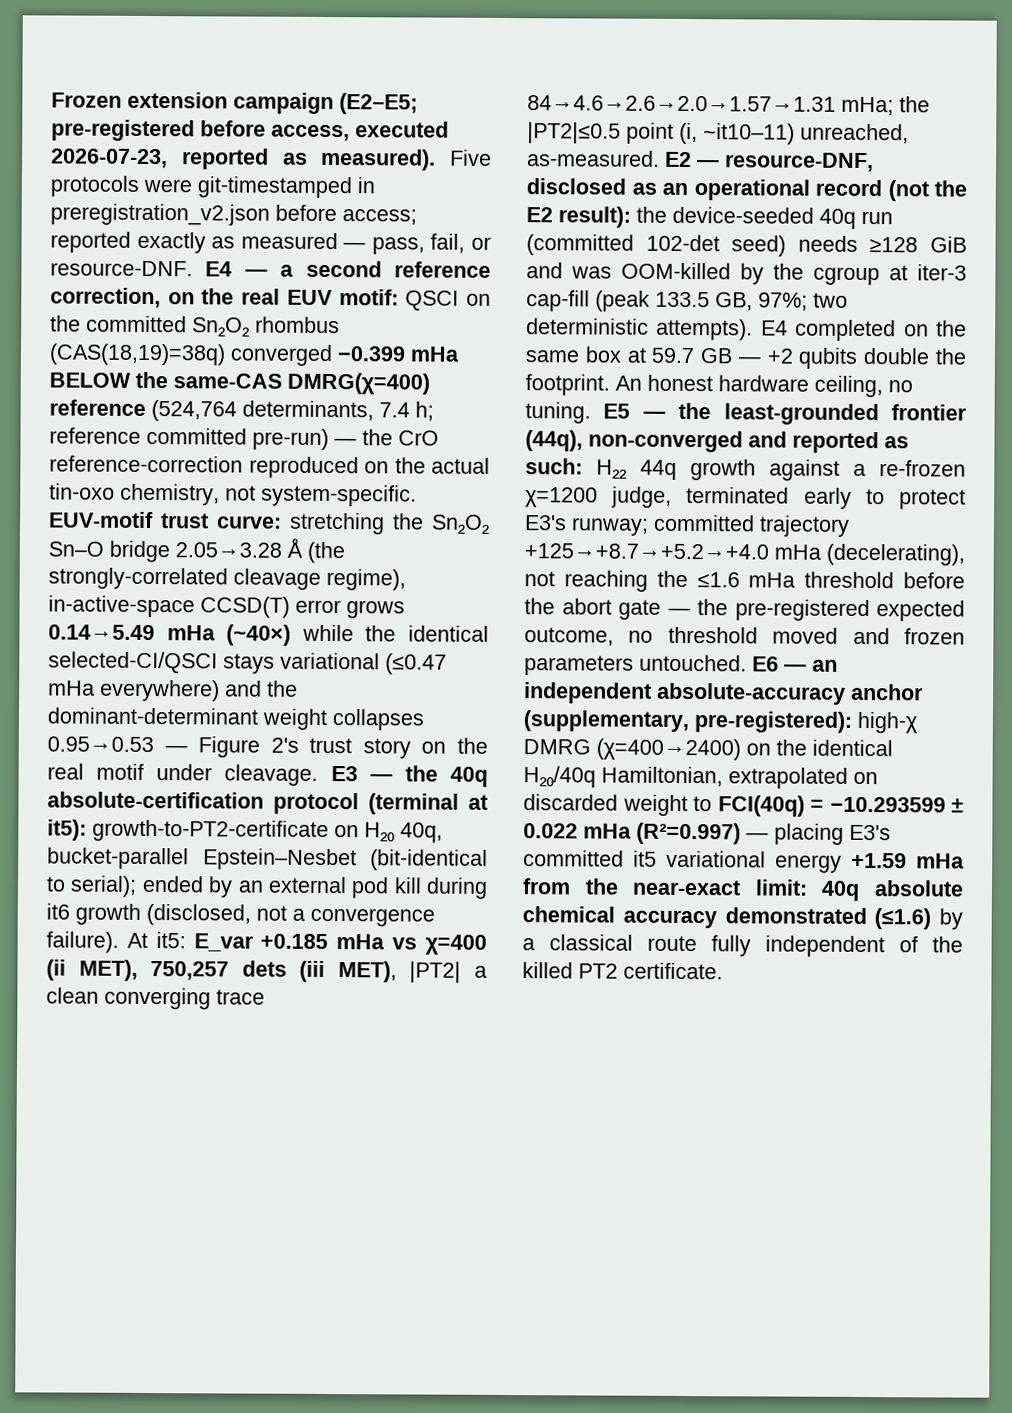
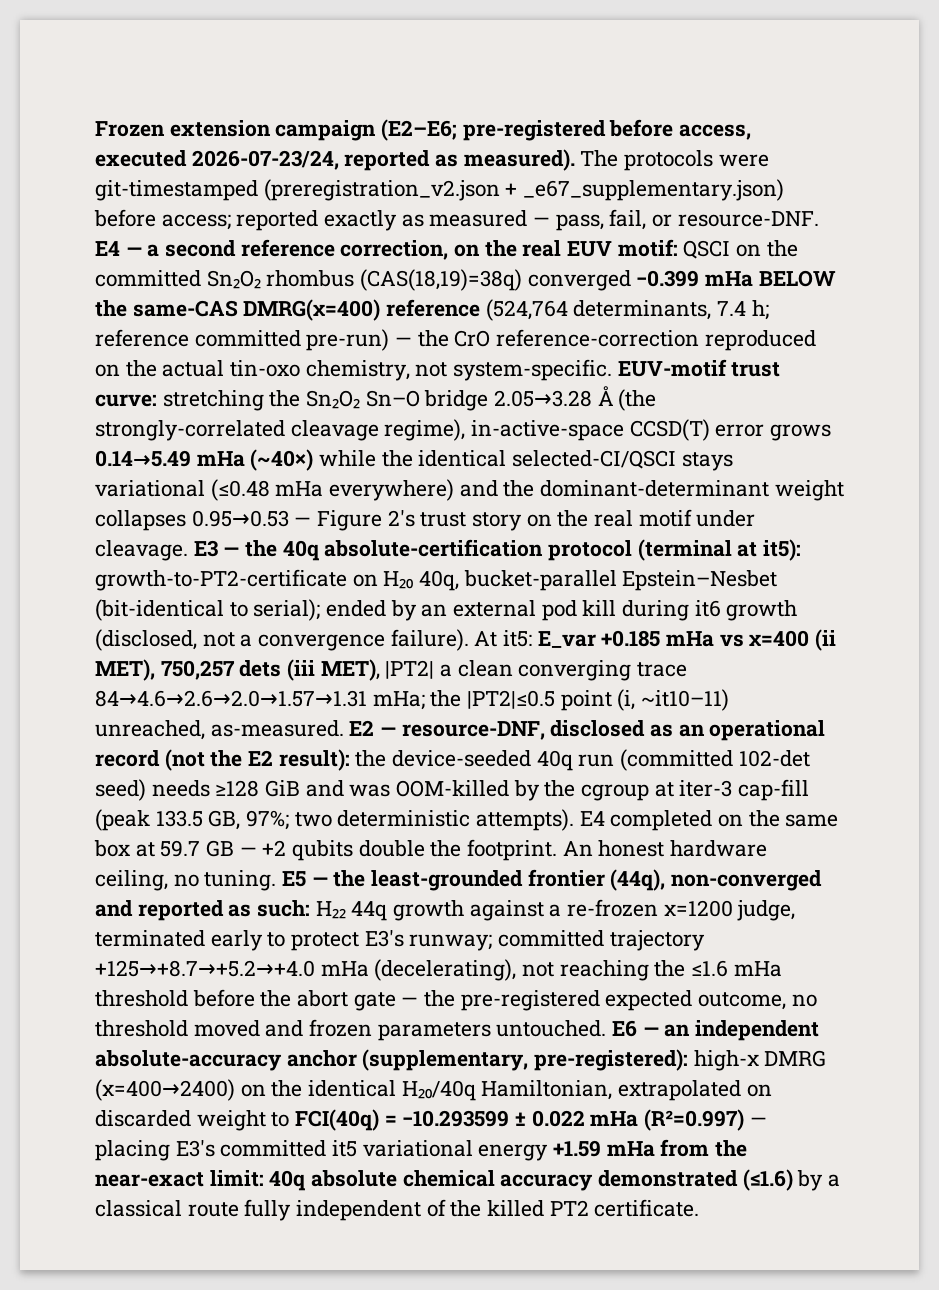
- Frozen extension campaign (E2–E5; pre-registered before access, executed 2026-07-23, reported as measured).
+ Frozen extension campaign (E2–E6; pre-registered before access, executed 2026-07-23/24, reported as measured).
- Five protocols were git-timestamped in preregistration_v2.json before access; reported exactly as measured — pass, fail, or resource-DNF.
+ The protocols were git-timestamped (preregistration_v2.json + _e67_supplementary.json) before access; reported exactly as measured — pass, fail, or resource-DNF.
- EUV-motif trust curve: stretching the Sn₂O₂ Sn–O bridge 2.05→3.28 Å (the strongly-correlated cleavage regime), in-active-space CCSD(T) error grows 0.14→5.49 mHa (~40×) while the identical selected-CI/QSCI stays variational (≤0.47 mHa everywhere) and the dominant-determinant weight collapses 0.95→0.53 — Figure 2's trust story on the real motif under cleavage.
+ EUV-motif trust curve: stretching the Sn₂O₂ Sn–O bridge 2.05→3.28 Å (the strongly-correlated cleavage regime), in-active-space CCSD(T) error grows 0.14→5.49 mHa (~40×) while the identical selected-CI/QSCI stays variational (≤0.48 mHa everywhere) and the dominant-determinant weight collapses 0.95→0.53 — Figure 2's trust story on the real motif under cleavage.

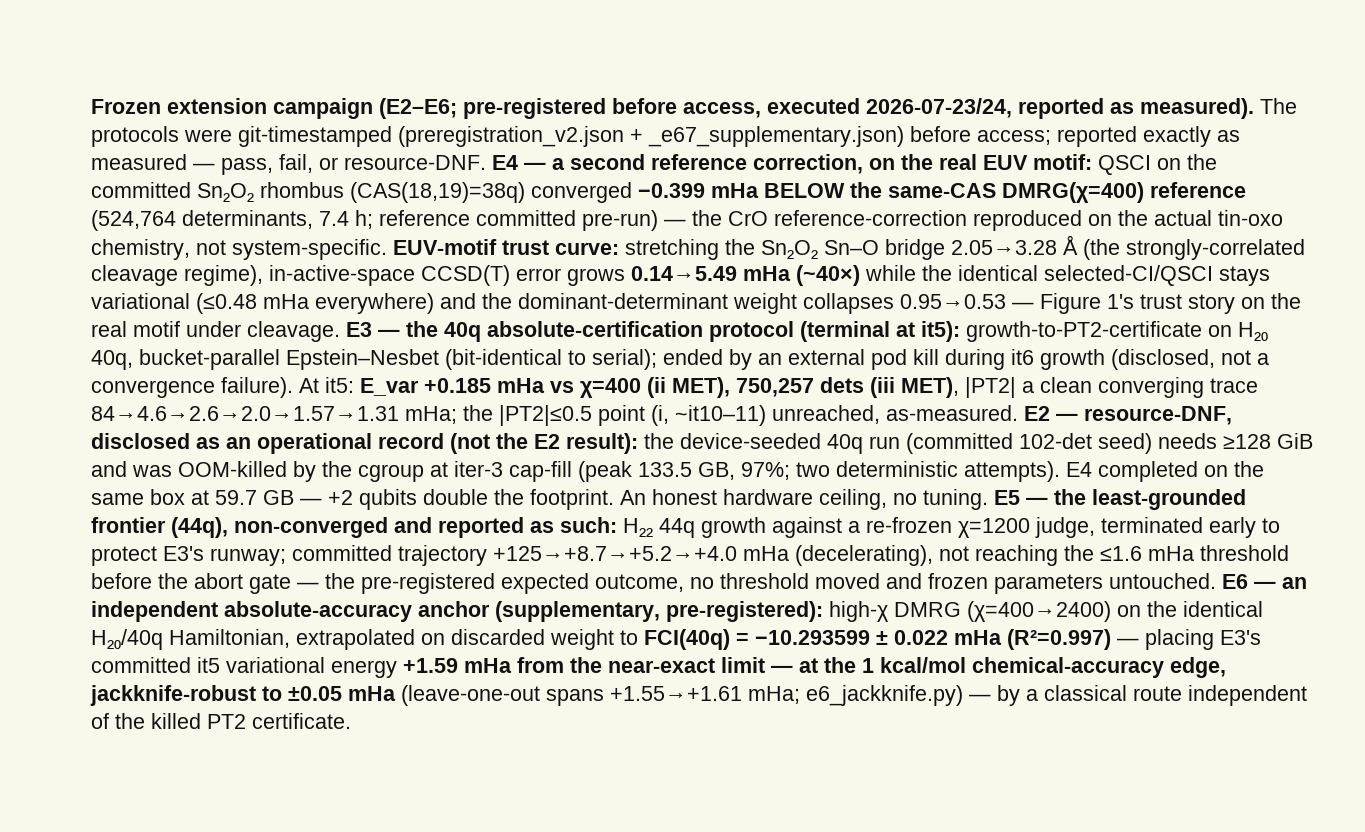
- EUV-motif trust curve: stretching the Sn₂O₂ Sn–O bridge 2.05→3.28 Å (the strongly-correlated cleavage regime), in-active-space CCSD(T) error grows 0.14→5.49 mHa (~40×) while the identical selected-CI/QSCI stays variational (≤0.48 mHa everywhere) and the dominant-determinant weight collapses 0.95→0.53 — Figure 2's trust story on the real motif under cleavage.
+ EUV-motif trust curve: stretching the Sn₂O₂ Sn–O bridge 2.05→3.28 Å (the strongly-correlated cleavage regime), in-active-space CCSD(T) error grows 0.14→5.49 mHa (~40×) while the identical selected-CI/QSCI stays variational (≤0.48 mHa everywhere) and the dominant-determinant weight collapses 0.95→0.53 — Figure 1's trust story on the real motif under cleavage.
- E6 — an independent absolute-accuracy anchor (supplementary, pre-registered): high-χ DMRG (χ=400→2400) on the identical H₂₀/40q Hamiltonian, extrapolated on discarded weight to FCI(40q) = −10.293599 ± 0.022 mHa (R²=0.997) — placing E3's committed it5 variational energy +1.59 mHa from the near-exact limit: 40q absolute chemical accuracy demonstrated (≤1.6) by a classical route fully independent of the killed PT2 certificate.
+ E6 — an independent absolute-accuracy anchor (supplementary, pre-registered): high-χ DMRG (χ=400→2400) on the identical H₂₀/40q Hamiltonian, extrapolated on discarded weight to FCI(40q) = −10.293599 ± 0.022 mHa (R²=0.997) — placing E3's committed it5 variational energy +1.59 mHa from the near-exact limit — at the 1 kcal/mol chemical-accuracy edge, jackknife-robust to ±0.05 mHa (leave-one-out spans +1.55→+1.61 mHa; e6_jackknife.py) — by a classical route independent of the killed PT2 certificate.

